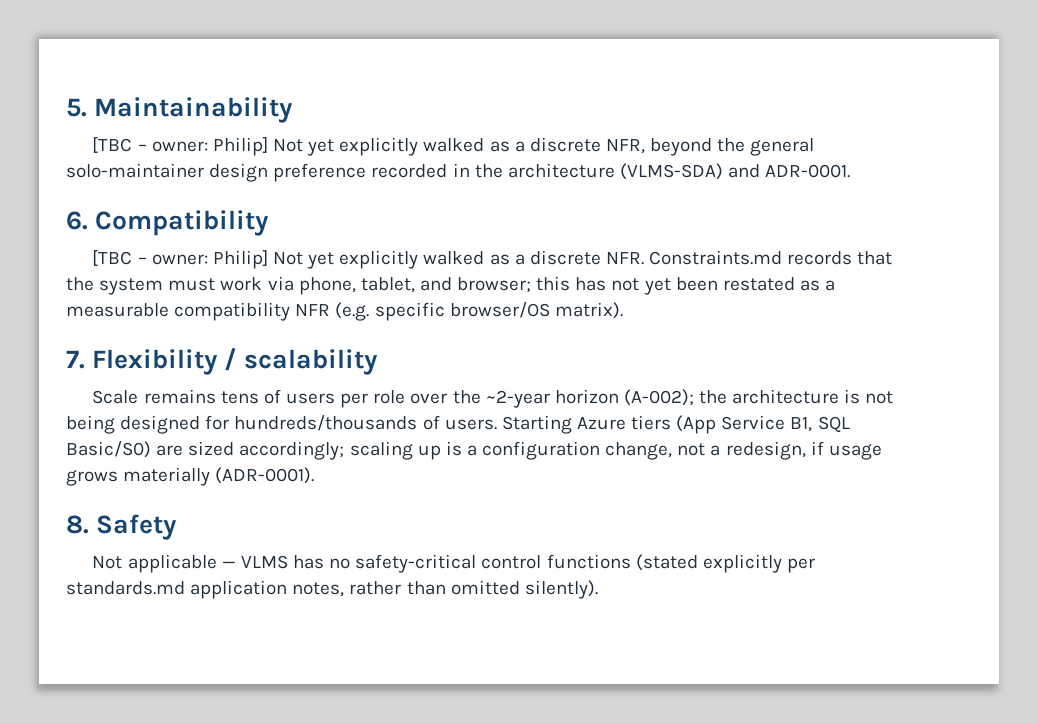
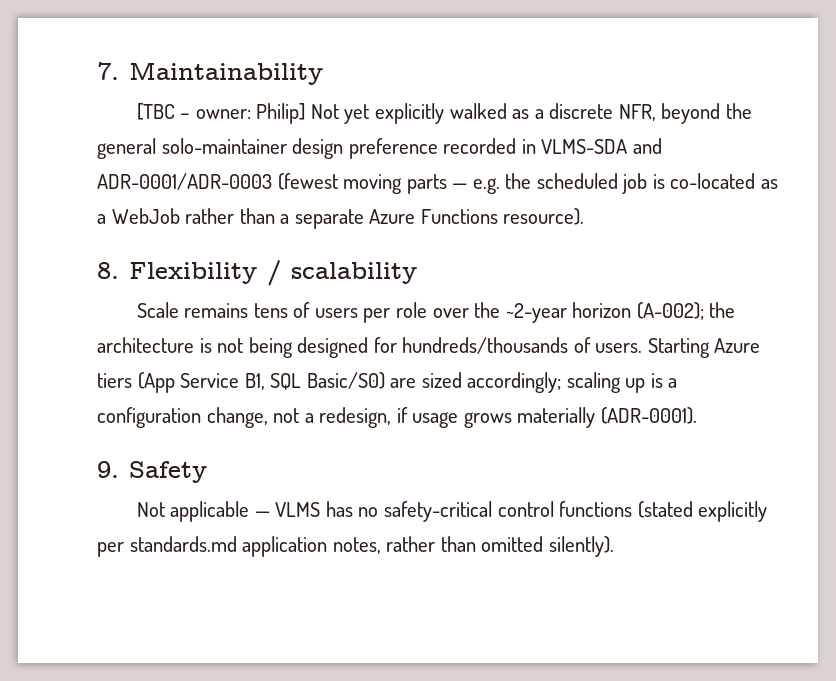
- 5. Maintainability
+ 7. Maintainability
- [TBC – owner: Philip] Not yet explicitly walked as a discrete NFR, beyond the general solo-maintainer design preference recorded in the architecture (VLMS-SDA) and ADR-0001.
- 6. Compatibility
- [TBC – owner: Philip] Not yet explicitly walked as a discrete NFR. Constraints.md records that the system must work via phone, tablet, and browser; this has not yet been restated as a measurable compatibility NFR (e.g. specific browser/OS matrix).
- 7. Flexibility / scalability
+ [TBC – owner: Philip] Not yet explicitly walked as a discrete NFR, beyond the general solo-maintainer design preference recorded in VLMS-SDA and ADR-0001/ADR-0003 (fewest moving parts — e.g. the scheduled job is co-located as a WebJob rather than a separate Azure Functions resource).
+ 8. Flexibility / scalability
- 8. Safety
+ 9. Safety

